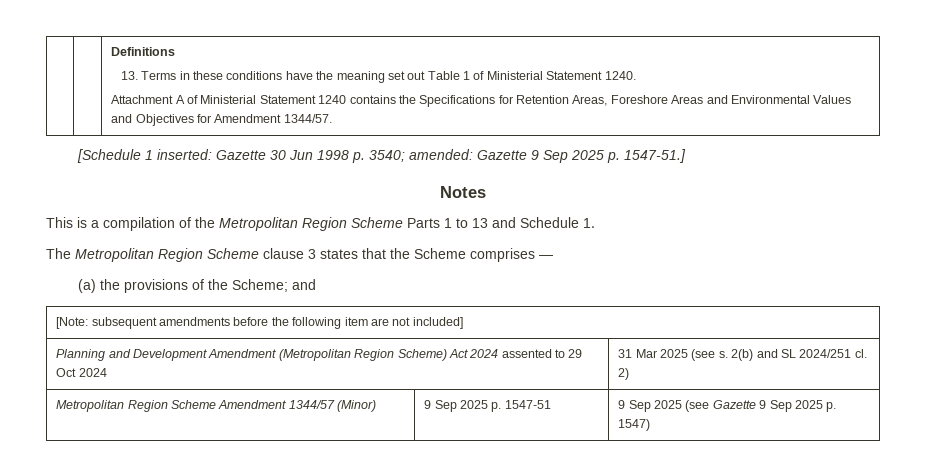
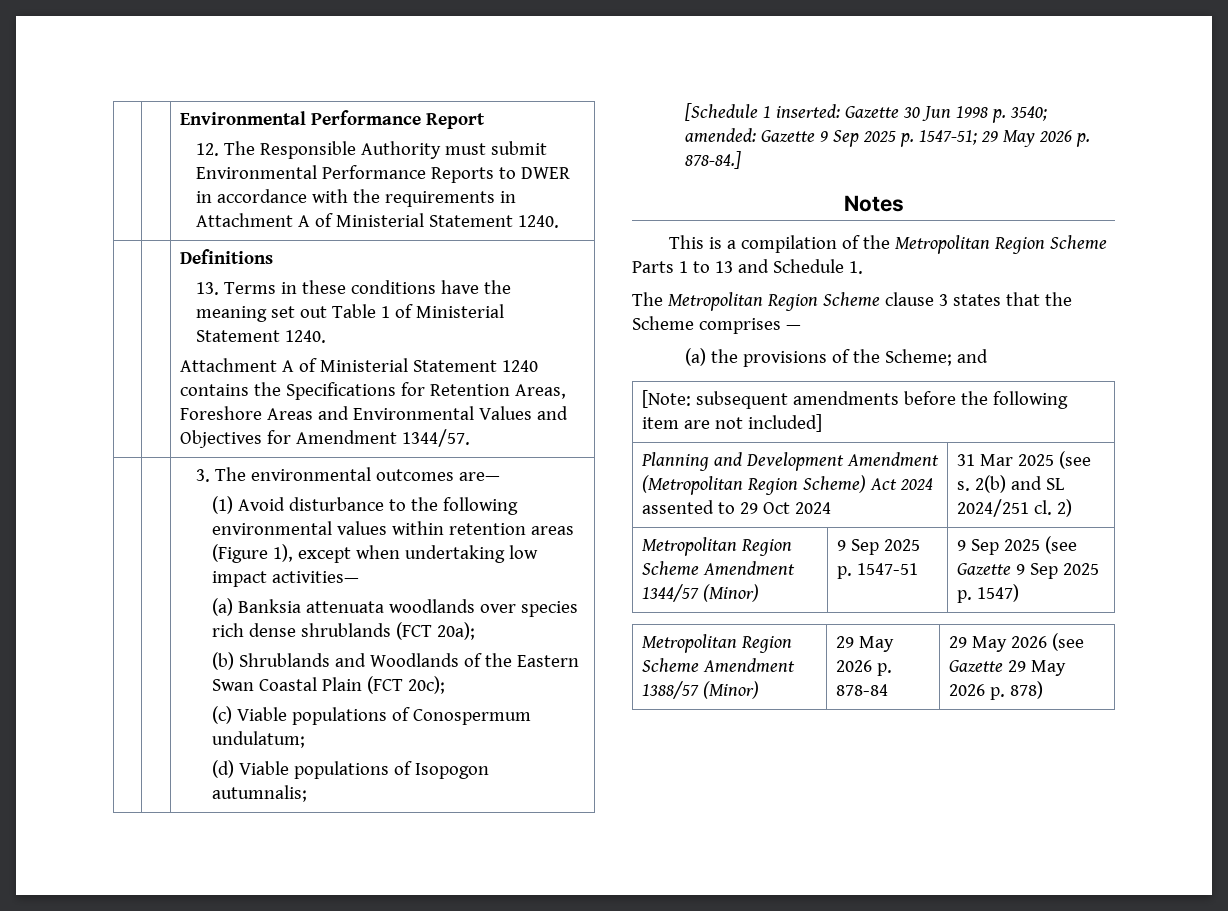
+ | | Environmental Performance Report
+ 12. The Responsible Authority must submit Environmental Performance Reports to DWER in accordance with the requirements in Attachment A of Ministerial Statement 1240.
+ 3. The environmental outcomes are—
+ (1) Avoid disturbance to the following environmental values within retention areas (Figure 1), except when undertaking low impact activities—
+ (a) Banksia attenuata woodlands over species rich dense shrublands (FCT 20a);
+ (b) Shrublands and Woodlands of the Eastern Swan Coastal Plain (FCT 20c);
+ (c) Viable populations of Conospermum undulatum;
+ (d) Viable populations of Isopogon autumnalis;
- [Schedule 1 inserted: Gazette 30 Jun 1998 p. 3540; amended: Gazette 9 Sep 2025 p. 1547-51.]
+ [Schedule 1 inserted: Gazette 30 Jun 1998 p. 3540; amended: Gazette 9 Sep 2025 p. 1547-51; 29 May 2026 p. 878-84.]
+ Metropolitan Region Scheme Amendment 1388/57 (Minor) | 29 May 2026 p. 878-84 | 29 May 2026 (see Gazette 29 May 2026 p. 878)

